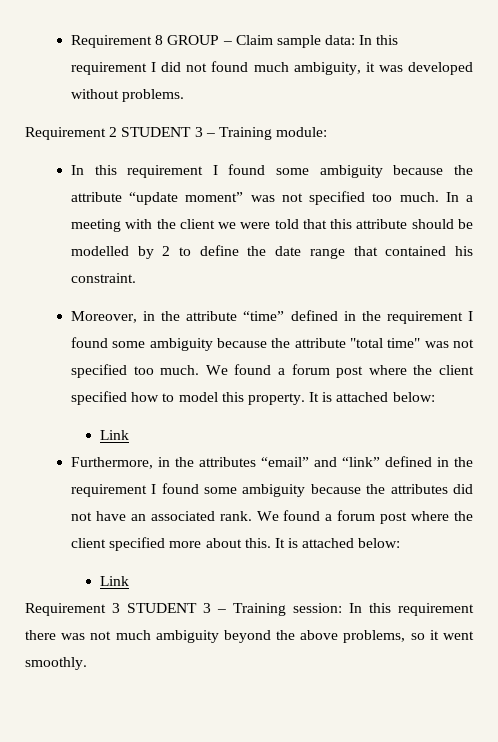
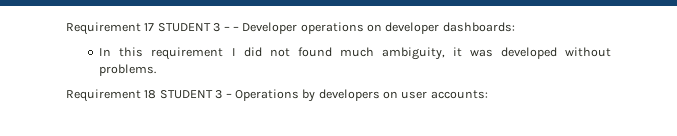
- Requirement 8 GROUP – Claim sample data: In this requirement I did not found much ambiguity, it was developed without problems.
+ Requirement 17 STUDENT 3 – – Developer operations on developer dashboards:
+ In this requirement I did not found much ambiguity, it was developed without problems.
- Requirement 2 STUDENT 3 – Training module:
- In this requirement I found some ambiguity because the attribute “update moment” was not specified too much. In a meeting with the client we were told that this attribute should be modelled by 2 to define the date range that contained his constraint.
- Moreover, in the attribute “time” defined in the requirement I found some ambiguity because the attribute "total time" was not specified too much. We found a forum post where the client specified how to model this property. It is attached below:
- Link
- Furthermore, in the attributes “email” and “link” defined in the requirement I found some ambiguity because the attributes did not have an associated rank. We found a forum post where the client specified more about this. It is attached below:
- Link
- Requirement 3 STUDENT 3 – Training session: In this requirement there was not much ambiguity beyond the above problems, so it went smoothly.
+ Requirement 18 STUDENT 3 – Operations by developers on user accounts:

